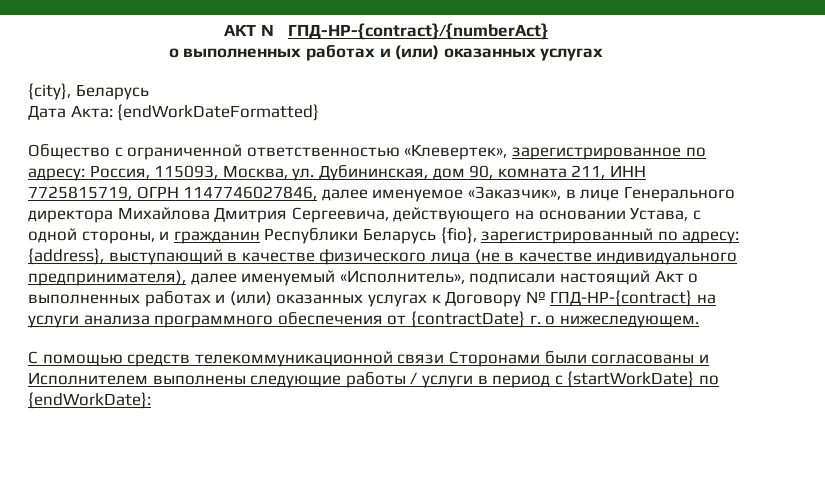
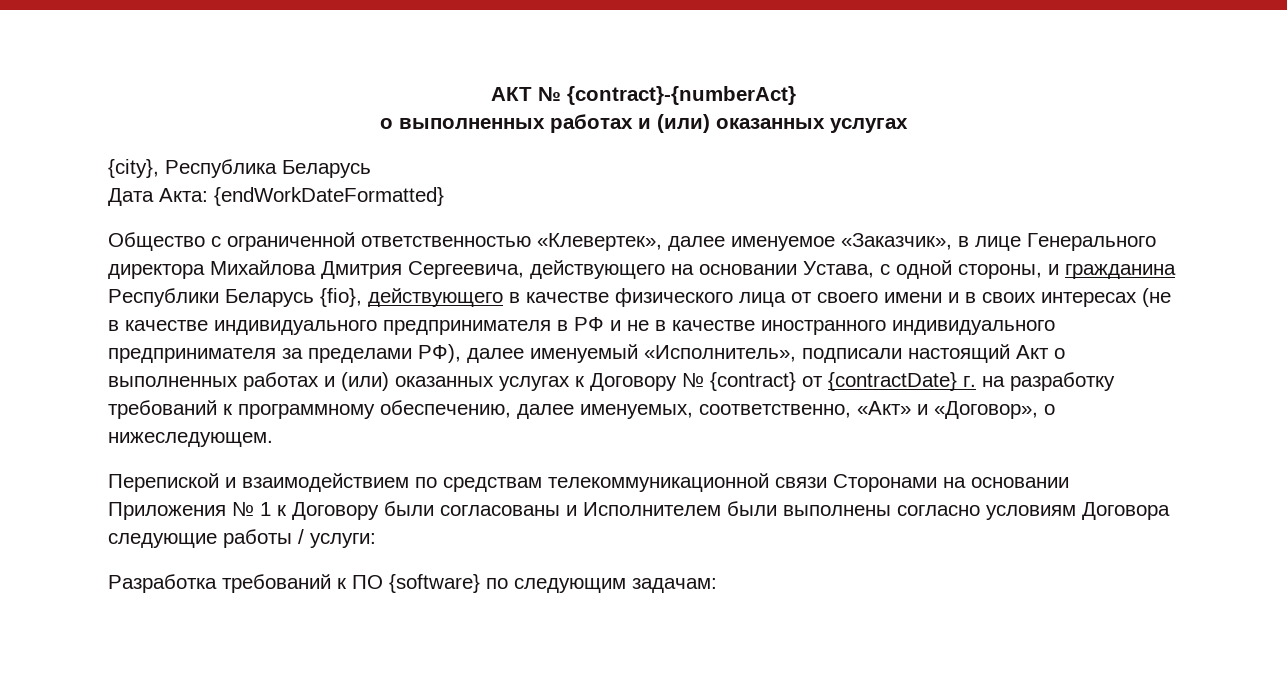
- АКТ № ГПД-НР-{contract}/{numberAct}
+ АКТ № {contract}-{numberAct}
- {city}, Беларусь
+ {city}, Республика Беларусь
- Общество с ограниченной ответственностью «Клевертек», зарегистрированное по адресу: Россия, 115093, Москва, ул. Дубининская, дом 90, комната 211, ИНН 7725815719, ОГРН 1147746027846, далее именуемое «Заказчик», в лице Генерального директора Михайлова Дмитрия Сергеевича, действующего на основании Устава, с одной стороны, и гражданин Республики Беларусь {fio}, зарегистрированный по адресу: {address}, выступающий в качестве физического лица (не в качестве индивидуального предпринимателя), далее именуемый «Исполнитель», подписали настоящий Акт о выполненных работах и (или) оказанных услугах к Договору № ГПД-НР-{contract} на услуги анализа программного обеспечения от {contractDate} г. о нижеследующем.
- С помощью средств телекоммуникационной связи Сторонами были согласованы и Исполнителем выполнены следующие работы / услуги в период с {startWorkDate} по {endWorkDate}:
+ Общество с ограниченной ответственностью «Клевертек», далее именуемое «Заказчик», в лице Генерального директора Михайлова Дмитрия Сергеевича, действующего на основании Устава, с одной стороны, и гражданина Республики Беларусь {fio}, действующего в качестве физического лица от своего имени и в своих интересах (не в качестве индивидуального предпринимателя в РФ и не в качестве иностранного индивидуального предпринимателя за пределами РФ), далее именуемый «Исполнитель», подписали настоящий Акт о выполненных работах и (или) оказанных услугах к Договору № {contract} от {contractDate} г. на разработку требований к программному обеспечению, далее именуемых, соответственно, «Акт» и «Договор», о нижеследующем.
+ Перепиской и взаимодействием по средствам телекоммуникационной связи Сторонами на основании Приложения № 1 к Договору были согласованы и Исполнителем были выполнены согласно условиям Договора следующие работы / услуги:
+ Разработка требований к ПО {software} по следующим задачам:

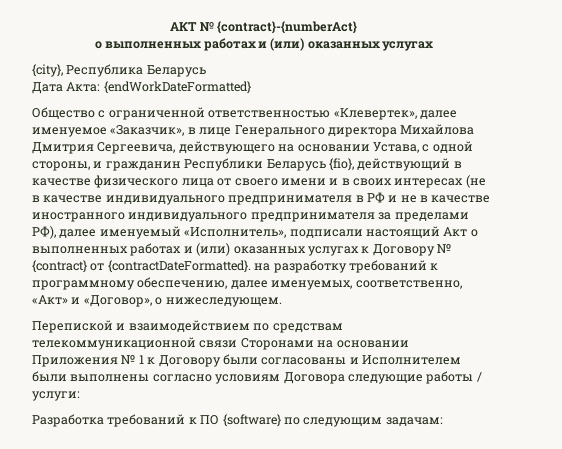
- Общество с ограниченной ответственностью «Клевертек», далее именуемое «Заказчик», в лице Генерального директора Михайлова Дмитрия Сергеевича, действующего на основании Устава, с одной стороны, и гражданина Республики Беларусь {fio}, действующего в качестве физического лица от своего имени и в своих интересах (не в качестве индивидуального предпринимателя в РФ и не в качестве иностранного индивидуального предпринимателя за пределами РФ), далее именуемый «Исполнитель», подписали настоящий Акт о выполненных работах и (или) оказанных услугах к Договору № {contract} от {contractDate} г. на разработку требований к программному обеспечению, далее именуемых, соответственно, «Акт» и «Договор», о нижеследующем.
+ Общество с ограниченной ответственностью «Клевертек», далее именуемое «Заказчик», в лице Генерального директора Михайлова Дмитрия Сергеевича, действующего на основании Устава, с одной стороны, и гражданин Республики Беларусь {fio}, действующий в качестве физического лица от своего имени и в своих интересах (не в качестве индивидуального предпринимателя в РФ и не в качестве иностранного индивидуального предпринимателя за пределами РФ), далее именуемый «Исполнитель», подписали настоящий Акт о выполненных работах и (или) оказанных услугах к Договору № {contract} от {contractDateFormatted}. на разработку требований к программному обеспечению, далее именуемых, соответственно, «Акт» и «Договор», о нижеследующем.

